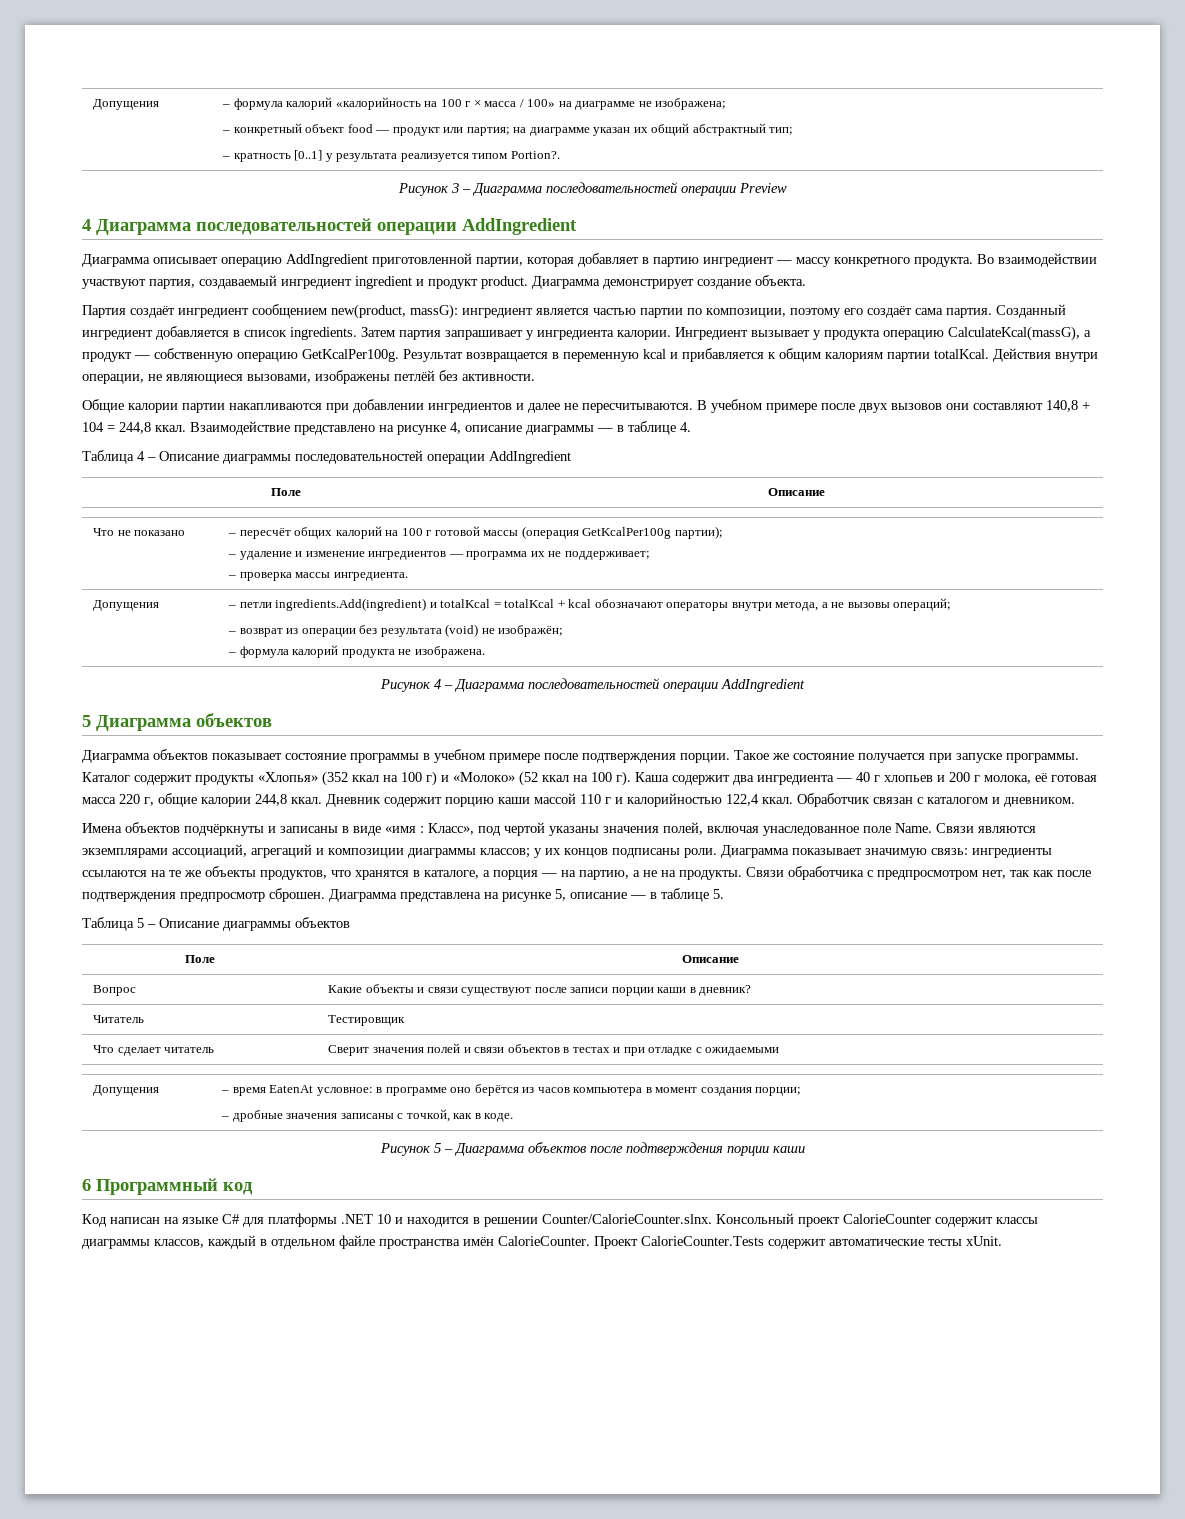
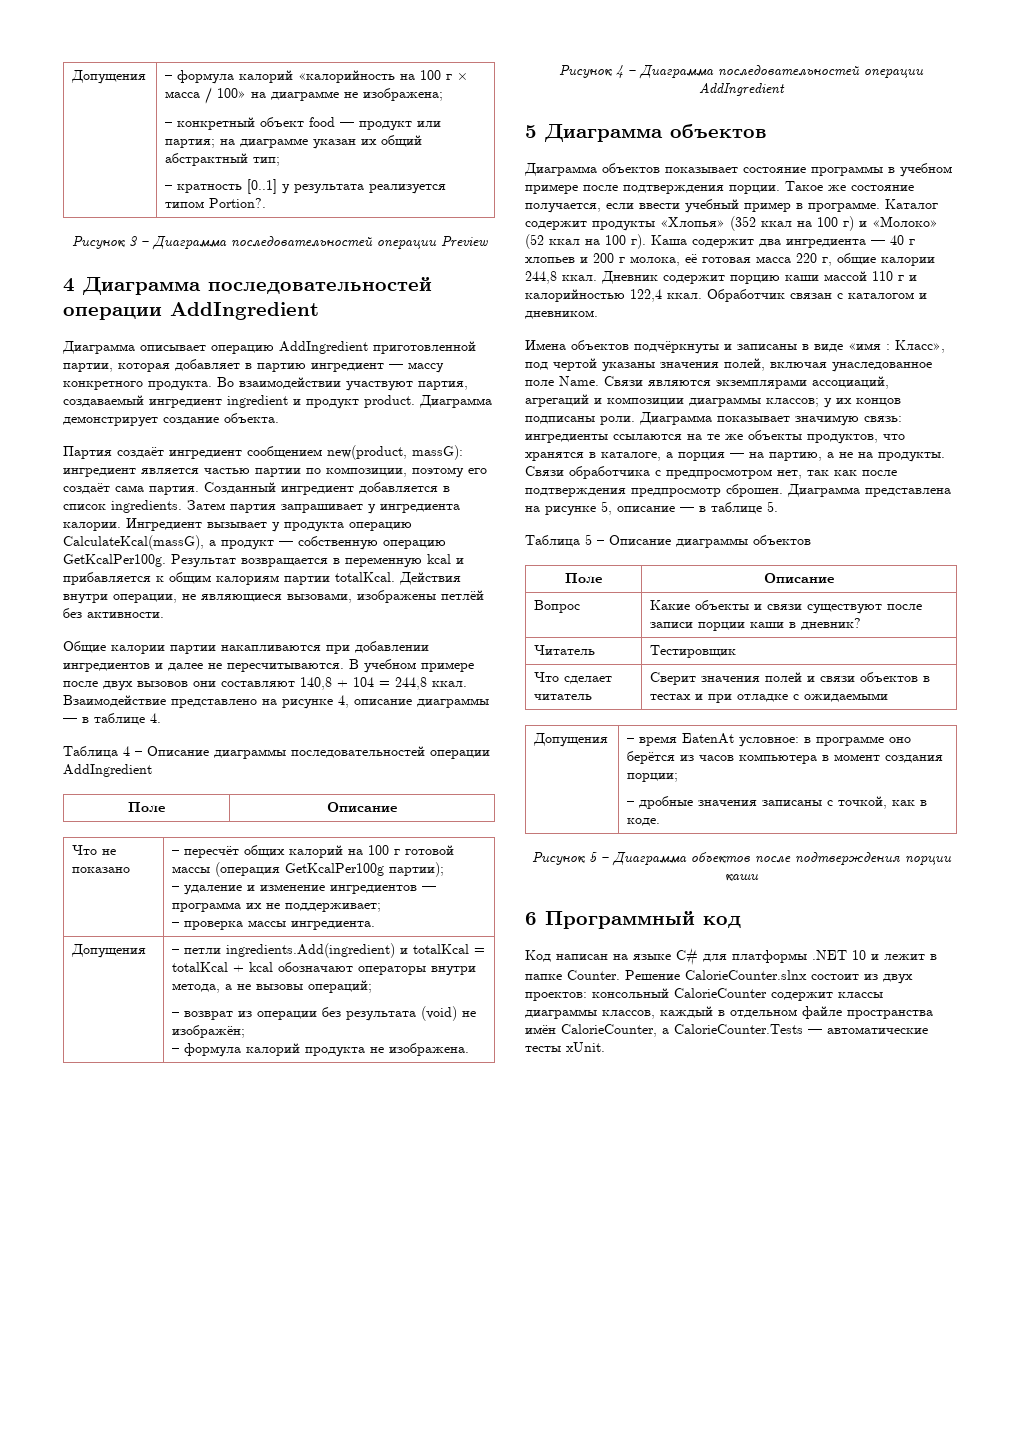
- Такое же состояние получается при запуске программы.
+ Такое же состояние получается, если ввести учебный пример в программе.
- Код написан на языке C# для платформы .NET 10 и находится в решении Counter/CalorieCounter.slnx. Консольный проект CalorieCounter содержит классы диаграммы классов, каждый в отдельном файле пространства имён CalorieCounter. Проект CalorieCounter.Tests содержит автоматические тесты xUnit.
+ Код написан на языке C# для платформы .NET 10 и лежит в папке Counter. Решение CalorieCounter.slnx состоит из двух проектов: консольный CalorieCounter содержит классы диаграммы классов, каждый в отдельном файле пространства имён CalorieCounter, а CalorieCounter.Tests — автоматические тесты xUnit.

